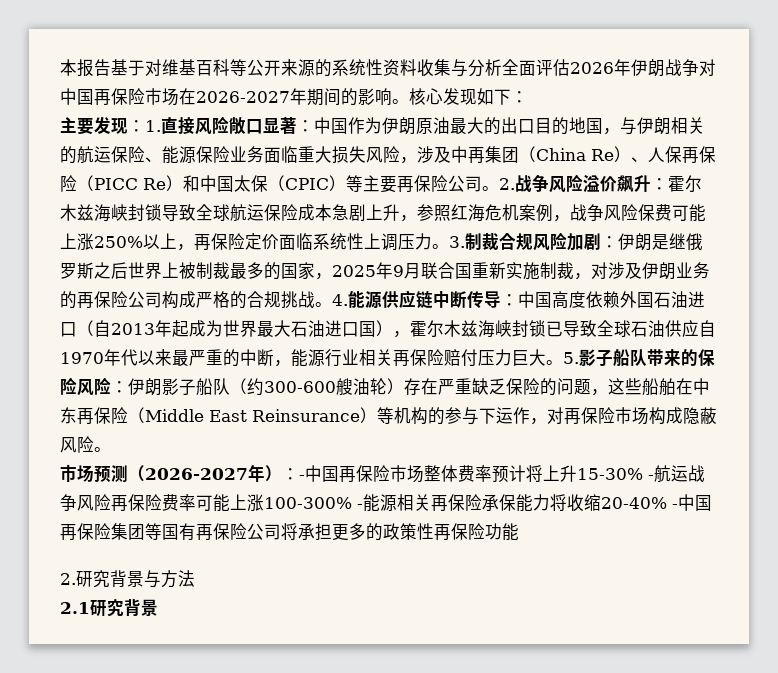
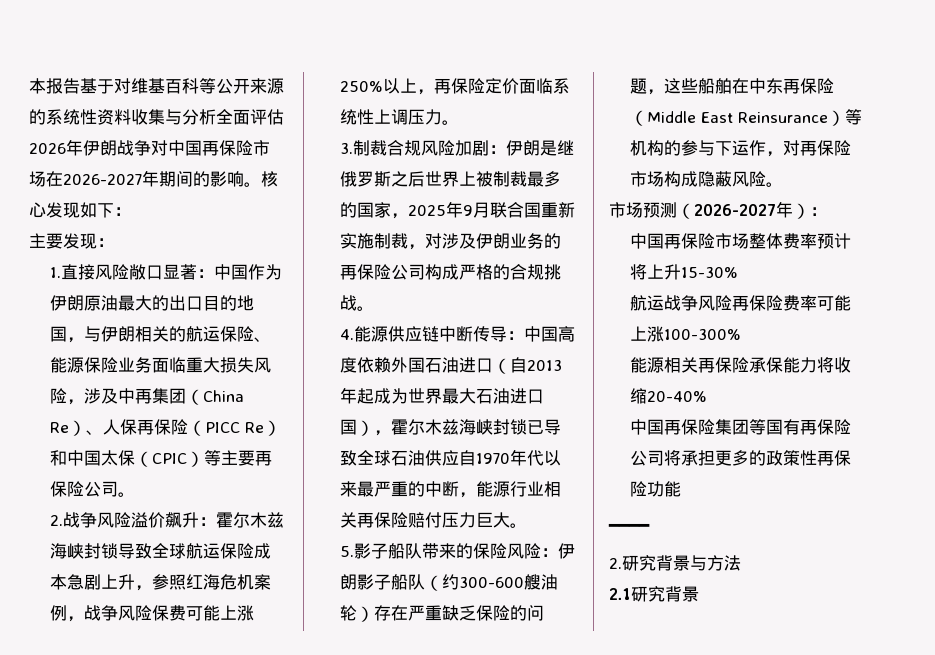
- 主要发现：1.直接风险敞口显著：
+ 主要发现：
+ 1.直接风险敞口显著：
- 中国作为伊朗原油最大的出口目的地国，与伊朗相关的航运保险、能源保险业务面临重大损失风险，涉及中再集团（China Re）、人保再保险（PICC Re）和中国太保（CPIC）等主要再保险公司。2.战争风险溢价飙升：
+ 中国作为伊朗原油最大的出口目的地国，与伊朗相关的航运保险、能源保险业务面临重大损失风险，涉及中再集团（China Re）、人保再保险（PICC Re）和中国太保（CPIC）等主要再保险公司。
+ 2.战争风险溢价飙升：
- 霍尔木兹海峡封锁导致全球航运保险成本急剧上升，参照红海危机案例，战争风险保费可能上涨250%以上，再保险定价面临系统性上调压力。3.制裁合规风险加剧：
+ 霍尔木兹海峡封锁导致全球航运保险成本急剧上升，参照红海危机案例，战争风险保费可能上涨250%以上，再保险定价面临系统性上调压力。
+ 3.制裁合规风险加剧：
- 伊朗是继俄罗斯之后世界上被制裁最多的国家，2025年9月联合国重新实施制裁，对涉及伊朗业务的再保险公司构成严格的合规挑战。4.能源供应链中断传导：
+ 伊朗是继俄罗斯之后世界上被制裁最多的国家，2025年9月联合国重新实施制裁，对涉及伊朗业务的再保险公司构成严格的合规挑战。
+ 4.能源供应链中断传导：
- 中国高度依赖外国石油进口（自2013年起成为世界最大石油进口国），霍尔木兹海峡封锁已导致全球石油供应自1970年代以来最严重的中断，能源行业相关再保险赔付压力巨大。5.影子船队带来的保险风险：
+ 中国高度依赖外国石油进口（自2013年起成为世界最大石油进口国），霍尔木兹海峡封锁已导致全球石油供应自1970年代以来最严重的中断，能源行业相关再保险赔付压力巨大。
+ 5.影子船队带来的保险风险：
- 市场预测（2026-2027年）：-中国再保险市场整体费率预计将上升15-30% -航运战争风险再保险费率可能上涨100-300% -能源相关再保险承保能力将收缩20-40% -中国再保险集团等国有再保险公司将承担更多的政策性再保险功能
+ 市场预测（2026-2027年）：
+ 中国再保险市场整体费率预计将上升15-30%
+ 航运战争风险再保险费率可能上涨100-300%
+ 能源相关再保险承保能力将收缩20-40%
+ 中国再保险集团等国有再保险公司将承担更多的政策性再保险功能
+ ━━━━

